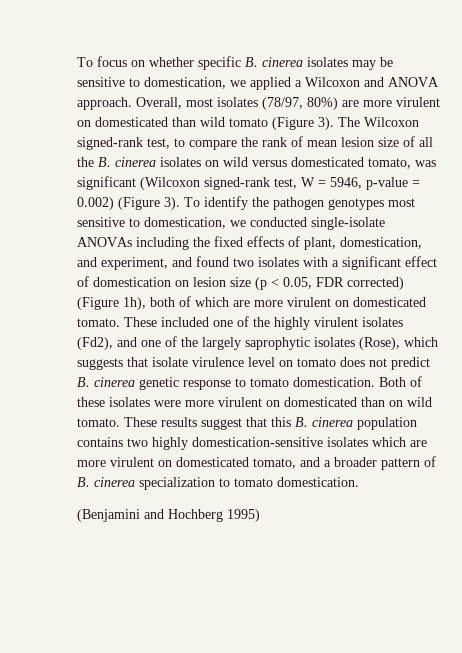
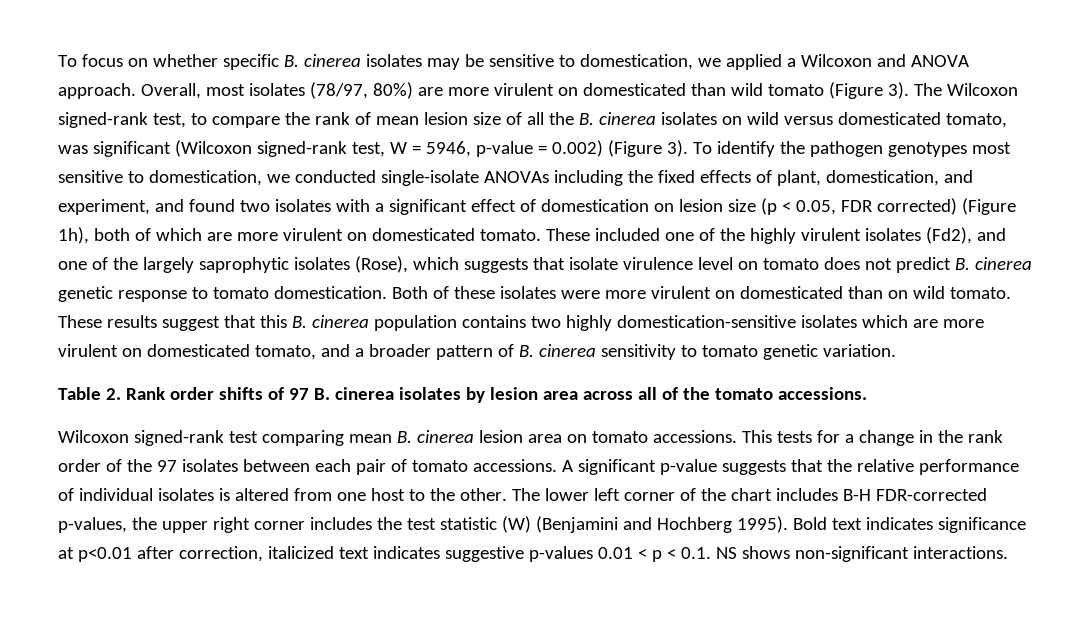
- These results suggest that this B. cinerea population contains two highly domestication-sensitive isolates which are more virulent on domesticated tomato, and a broader pattern of B. cinerea specialization to tomato domestication.
- (Benjamini and Hochberg 1995)
+ These results suggest that this B. cinerea population contains two highly domestication-sensitive isolates which are more virulent on domesticated tomato, and a broader pattern of B. cinerea sensitivity to tomato genetic variation.
+ Table 2. Rank order shifts of 97 B. cinerea isolates by lesion area across all of the tomato accessions.
+ Wilcoxon signed-rank test comparing mean B. cinerea lesion area on tomato accessions. This tests for a change in the rank order of the 97 isolates between each pair of tomato accessions. A significant p-value suggests that the relative performance of individual isolates is altered from one host to the other. The lower left corner of the chart includes B-H FDR-corrected p-values, the upper right corner includes the test statistic (W) (Benjamini and Hochberg 1995). Bold text indicates significance at p<0.01 after correction, italicized text indicates suggestive p-values 0.01 < p < 0.1. NS shows non-significant interactions.

